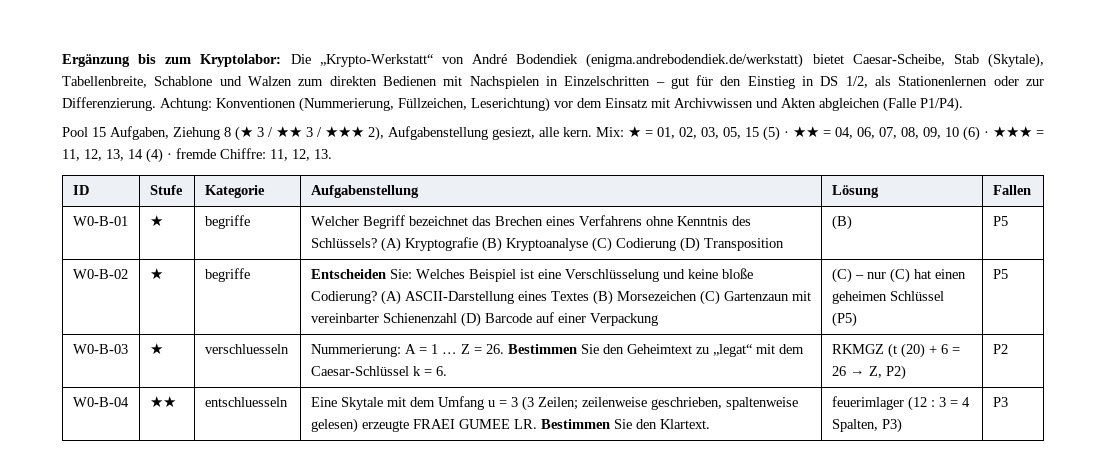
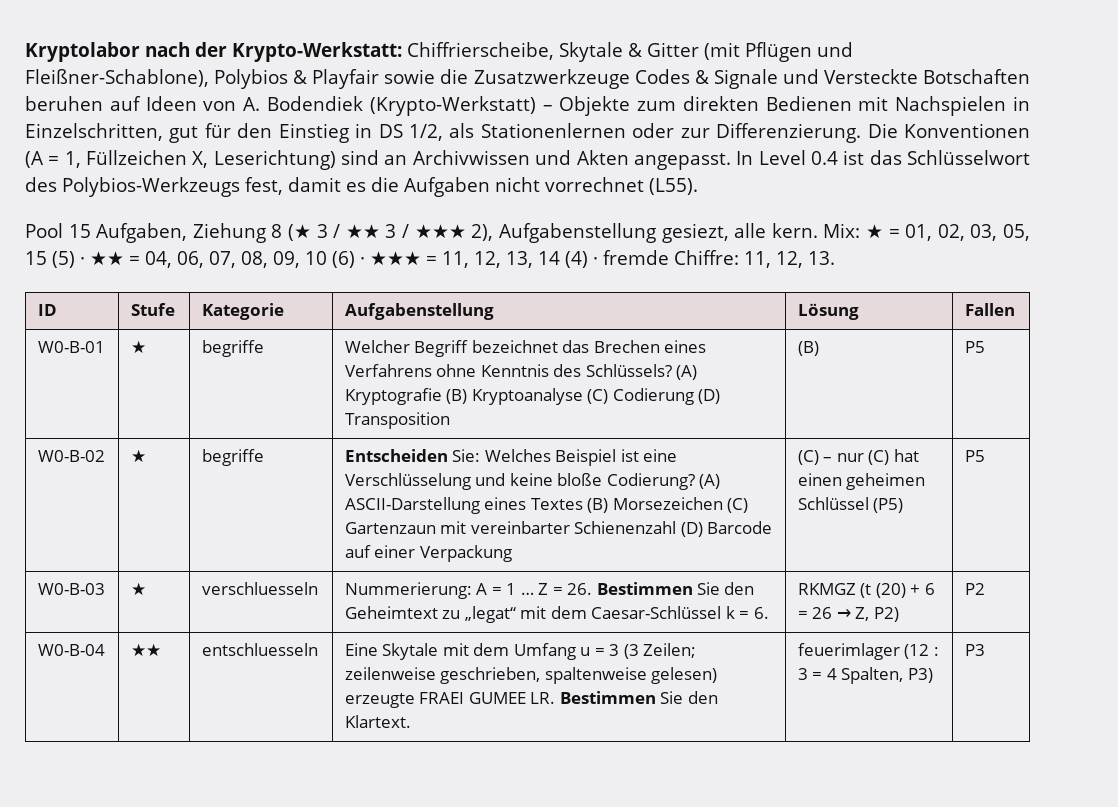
- Ergänzung bis zum Kryptolabor: Die „Krypto-Werkstatt“ von André Bodendiek (enigma.andrebodendiek.de/werkstatt) bietet Caesar-Scheibe, Stab (Skytale), Tabellenbreite, Schablone und Walzen zum direkten Bedienen mit Nachspielen in Einzelschritten – gut für den Einstieg in DS 1/2, als Stationenlernen oder zur Differenzierung.
+ Kryptolabor nach der Krypto-Werkstatt: Chiffrierscheibe, Skytale & Gitter (mit Pflügen und Fleißner-Schablone), Polybios & Playfair sowie die Zusatzwerkzeuge Codes & Signale und Versteckte Botschaften beruhen auf Ideen von A. Bodendiek (Krypto-Werkstatt) – Objekte zum direkten Bedienen mit Nachspielen in Einzelschritten, gut für den Einstieg in DS 1/2, als Stationenlernen oder zur Differenzierung.
- Achtung: Konventionen (Nummerierung, Füllzeichen, Leserichtung) vor dem Einsatz mit Archivwissen und Akten abgleichen (Falle P1/P4).
+ Die Konventionen (A = 1, Füllzeichen X, Leserichtung) sind an Archivwissen und Akten angepasst. In Level 0.4 ist das Schlüsselwort des Polybios-Werkzeugs fest, damit es die Aufgaben nicht vorrechnet (L55).

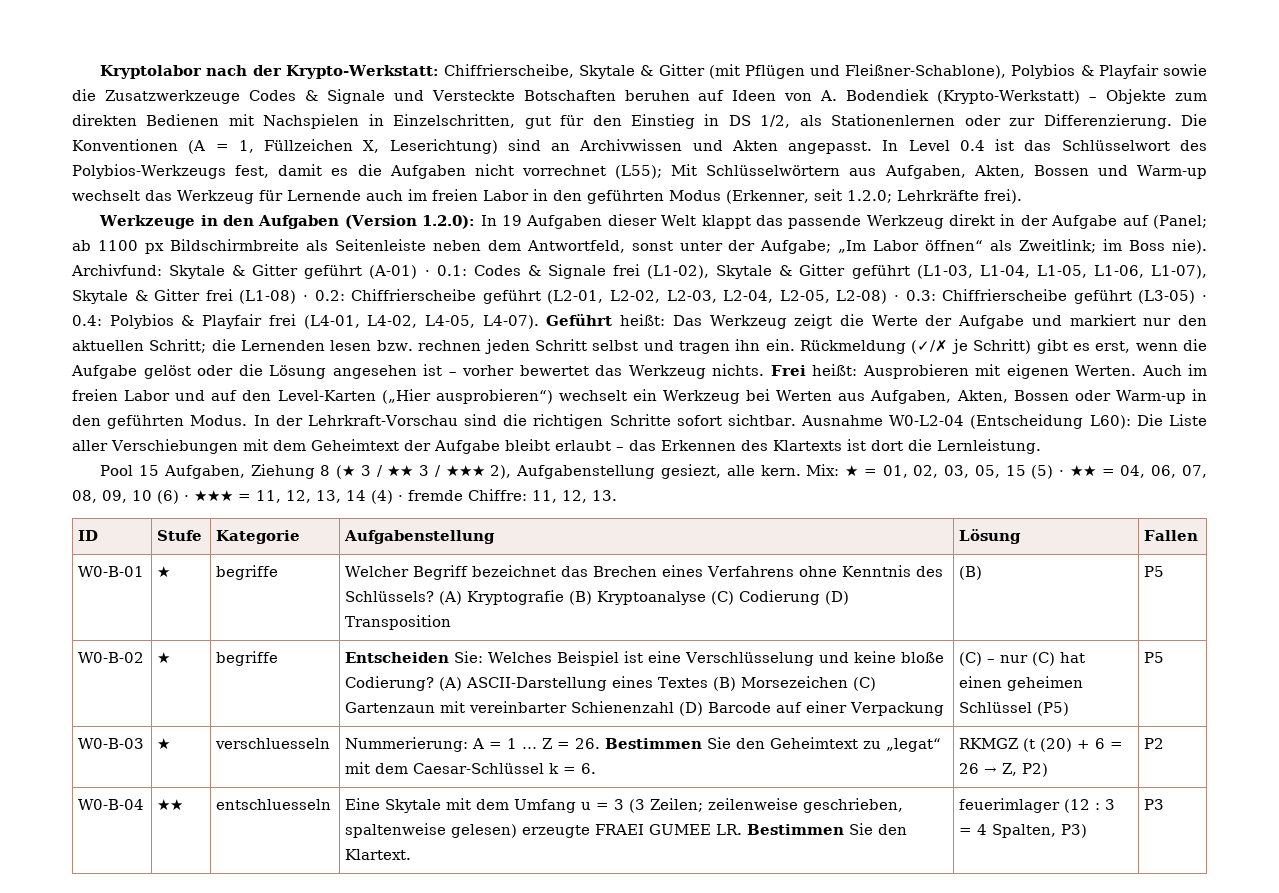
- In Level 0.4 ist das Schlüsselwort des Polybios-Werkzeugs fest, damit es die Aufgaben nicht vorrechnet (L55).
+ In Level 0.4 ist das Schlüsselwort des Polybios-Werkzeugs fest, damit es die Aufgaben nicht vorrechnet (L55); Mit Schlüsselwörtern aus Aufgaben, Akten, Bossen und Warm-up wechselt das Werkzeug für Lernende auch im freien Labor in den geführten Modus (Erkenner, seit 1.2.0; Lehrkräfte frei).
+ Werkzeuge in den Aufgaben (Version 1.2.0): In 19 Aufgaben dieser Welt klappt das passende Werkzeug direkt in der Aufgabe auf (Panel; ab 1100 px Bildschirmbreite als Seitenleiste neben dem Antwortfeld, sonst unter der Aufgabe; „Im Labor öffnen“ als Zweitlink; im Boss nie). Archivfund: Skytale & Gitter geführt (A-01) · 0.1: Codes & Signale frei (L1-02), Skytale & Gitter geführt (L1-03, L1-04, L1-05, L1-06, L1-07), Skytale & Gitter frei (L1-08) · 0.2: Chiffrierscheibe geführt (L2-01, L2-02, L2-03, L2-04, L2-05, L2-08) · 0.3: Chiffrierscheibe geführt (L3-05) · 0.4: Polybios & Playfair frei (L4-01, L4-02, L4-05, L4-07). Geführt heißt: Das Werkzeug zeigt die Werte der Aufgabe und markiert nur den aktuellen Schritt; die Lernenden lesen bzw. rechnen jeden Schritt selbst und tragen ihn ein. Rückmeldung (✓/✗ je Schritt) gibt es erst, wenn die Aufgabe gelöst oder die Lösung angesehen ist – vorher bewertet das Werkzeug nichts. Frei heißt: Ausprobieren mit eigenen Werten. Auch im freien Labor und auf den Level-Karten („Hier ausprobieren“) wechselt ein Werkzeug bei Werten aus Aufgaben, Akten, Bossen oder Warm-up in den geführten Modus. In der Lehrkraft-Vorschau sind die richtigen Schritte sofort sichtbar. Ausnahme W0-L2-04 (Entscheidung L60): Die Liste aller Verschiebungen mit dem Geheimtext der Aufgabe bleibt erlaubt – das Erkennen des Klartexts ist dort die Lernleistung.

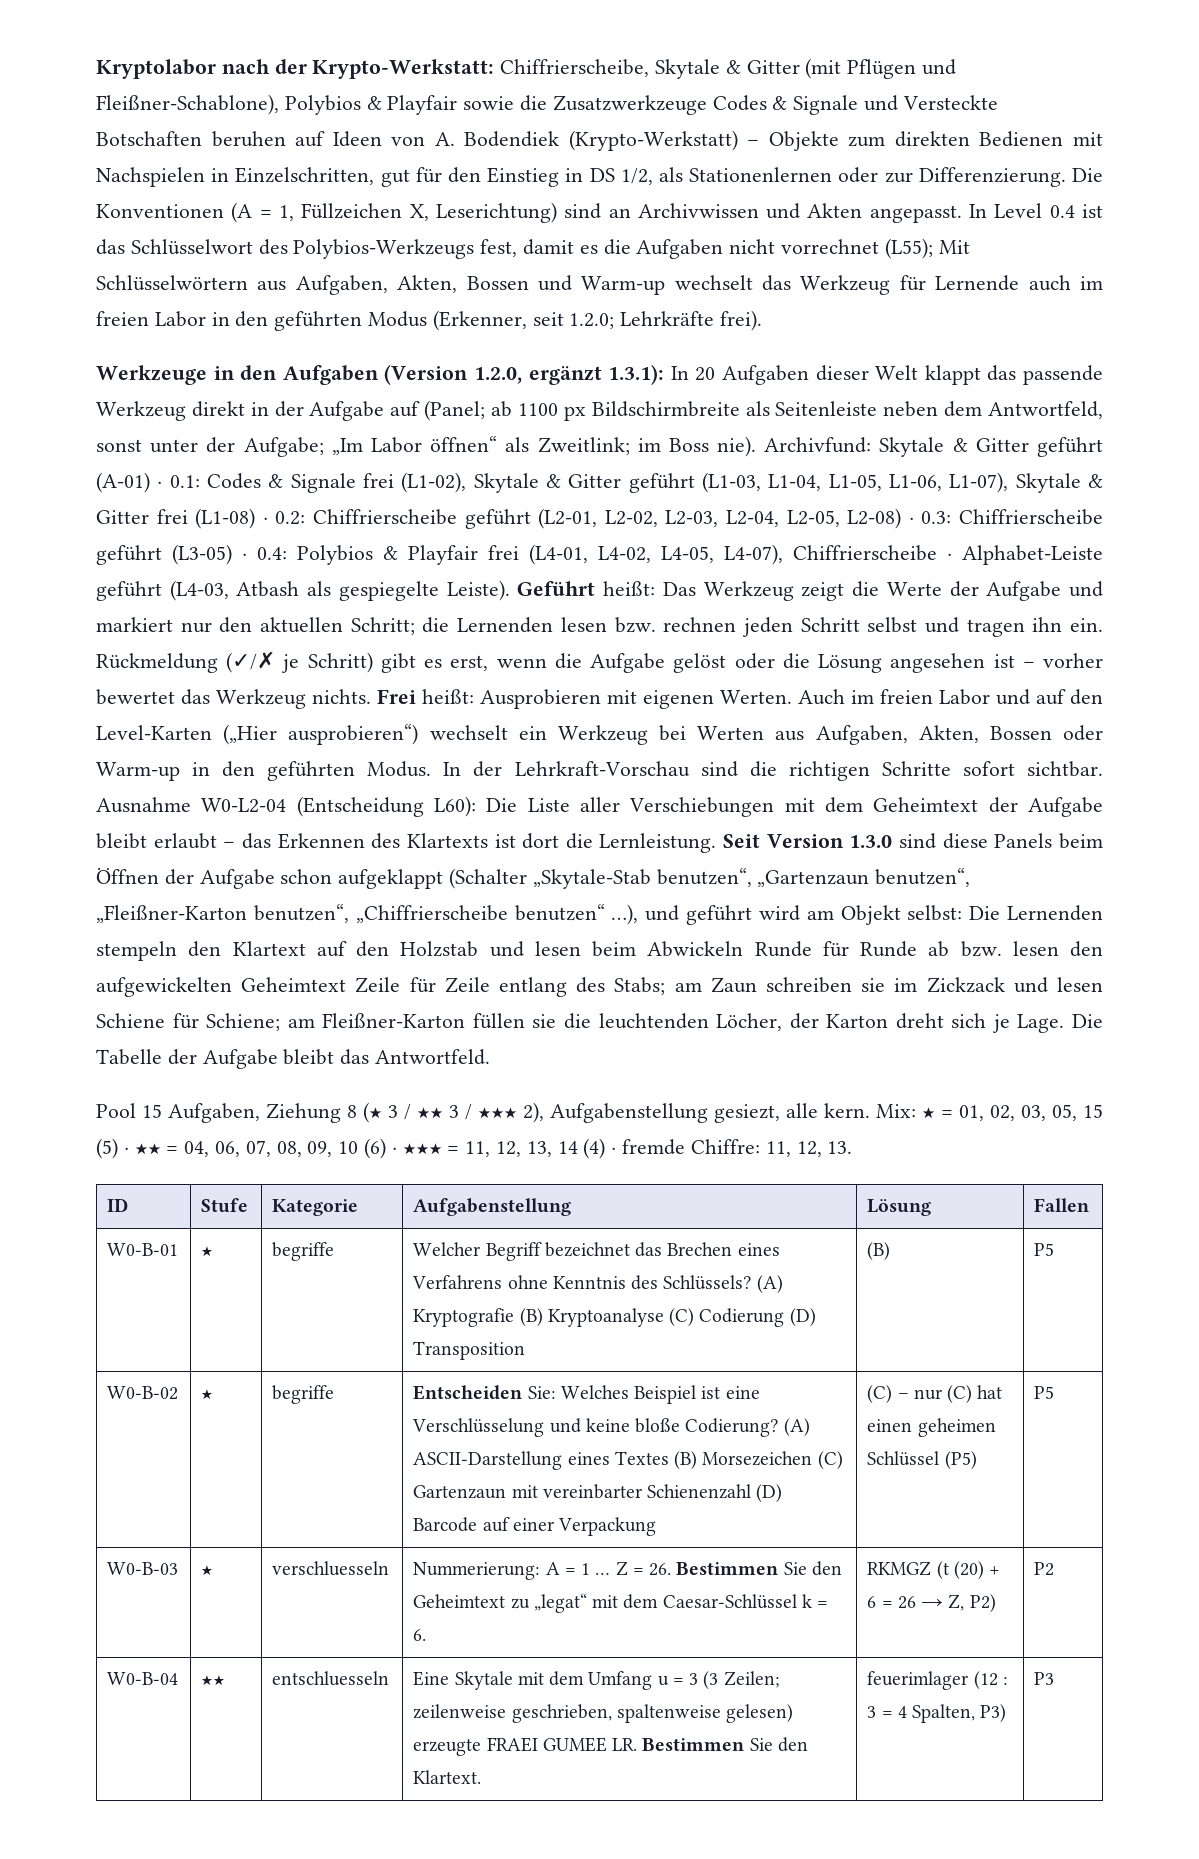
- Werkzeuge in den Aufgaben (Version 1.2.0): In 19 Aufgaben dieser Welt klappt das passende Werkzeug direkt in der Aufgabe auf (Panel; ab 1100 px Bildschirmbreite als Seitenleiste neben dem Antwortfeld, sonst unter der Aufgabe; „Im Labor öffnen“ als Zweitlink; im Boss nie).
+ Werkzeuge in den Aufgaben (Version 1.2.0, ergänzt 1.3.1): In 20 Aufgaben dieser Welt klappt das passende Werkzeug direkt in der Aufgabe auf (Panel; ab 1100 px Bildschirmbreite als Seitenleiste neben dem Antwortfeld, sonst unter der Aufgabe; „Im Labor öffnen“ als Zweitlink; im Boss nie).
- Archivfund: Skytale & Gitter geführt (A-01) · 0.1: Codes & Signale frei (L1-02), Skytale & Gitter geführt (L1-03, L1-04, L1-05, L1-06, L1-07), Skytale & Gitter frei (L1-08) · 0.2: Chiffrierscheibe geführt (L2-01, L2-02, L2-03, L2-04, L2-05, L2-08) · 0.3: Chiffrierscheibe geführt (L3-05) · 0.4: Polybios & Playfair frei (L4-01, L4-02, L4-05, L4-07).
+ Archivfund: Skytale & Gitter geführt (A-01) · 0.1: Codes & Signale frei (L1-02), Skytale & Gitter geführt (L1-03, L1-04, L1-05, L1-06, L1-07), Skytale & Gitter frei (L1-08) · 0.2: Chiffrierscheibe geführt (L2-01, L2-02, L2-03, L2-04, L2-05, L2-08) · 0.3: Chiffrierscheibe geführt (L3-05) · 0.4: Polybios & Playfair frei (L4-01, L4-02, L4-05, L4-07), Chiffrierscheibe · Alphabet-Leiste geführt (L4-03, Atbash als gespiegelte Leiste).
+ Seit Version 1.3.0 sind diese Panels beim Öffnen der Aufgabe schon aufgeklappt (Schalter „Skytale-Stab benutzen“, „Gartenzaun benutzen“, „Fleißner-Karton benutzen“, „Chiffrierscheibe benutzen“ …), und geführt wird am Objekt selbst: Die Lernenden stempeln den Klartext auf den Holzstab und lesen beim Abwickeln Runde für Runde ab bzw. lesen den aufgewickelten Geheimtext Zeile für Zeile entlang des Stabs; am Zaun schreiben sie im Zickzack und lesen Schiene für Schiene; am Fleißner-Karton füllen sie die leuchtenden Löcher, der Karton dreht sich je Lage. Die Tabelle der Aufgabe bleibt das Antwortfeld.

